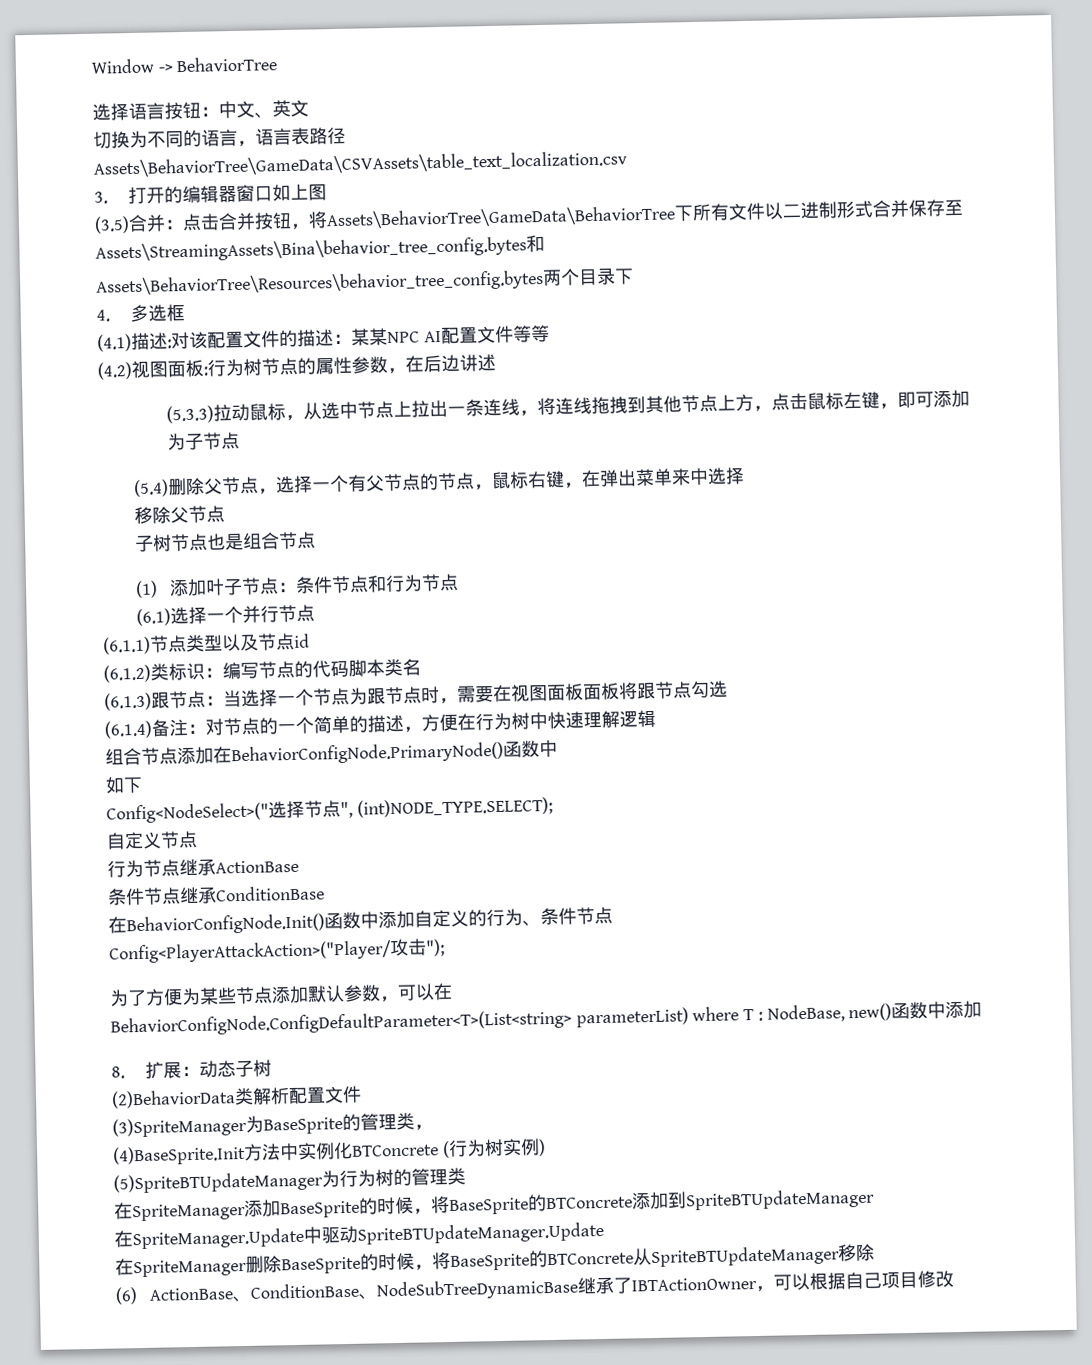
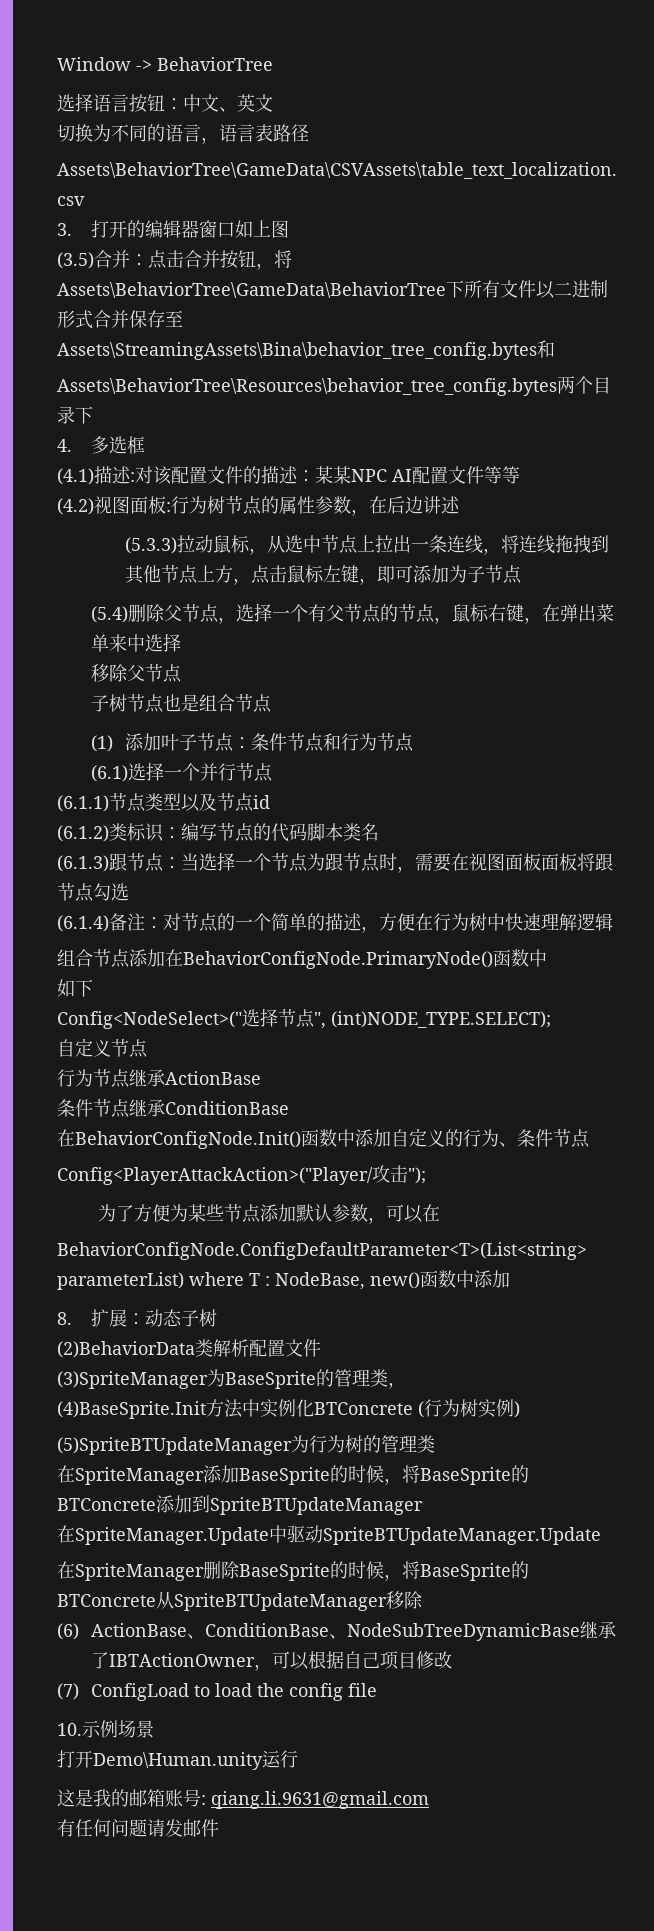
+ (7) ConfigLoad to load the config file
+ 10.示例场景
+ 打开Demo\Human.unity运行
+ 这是我的邮箱账号: qiang.li.9631@gmail.com
+ 有任何问题请发邮件

